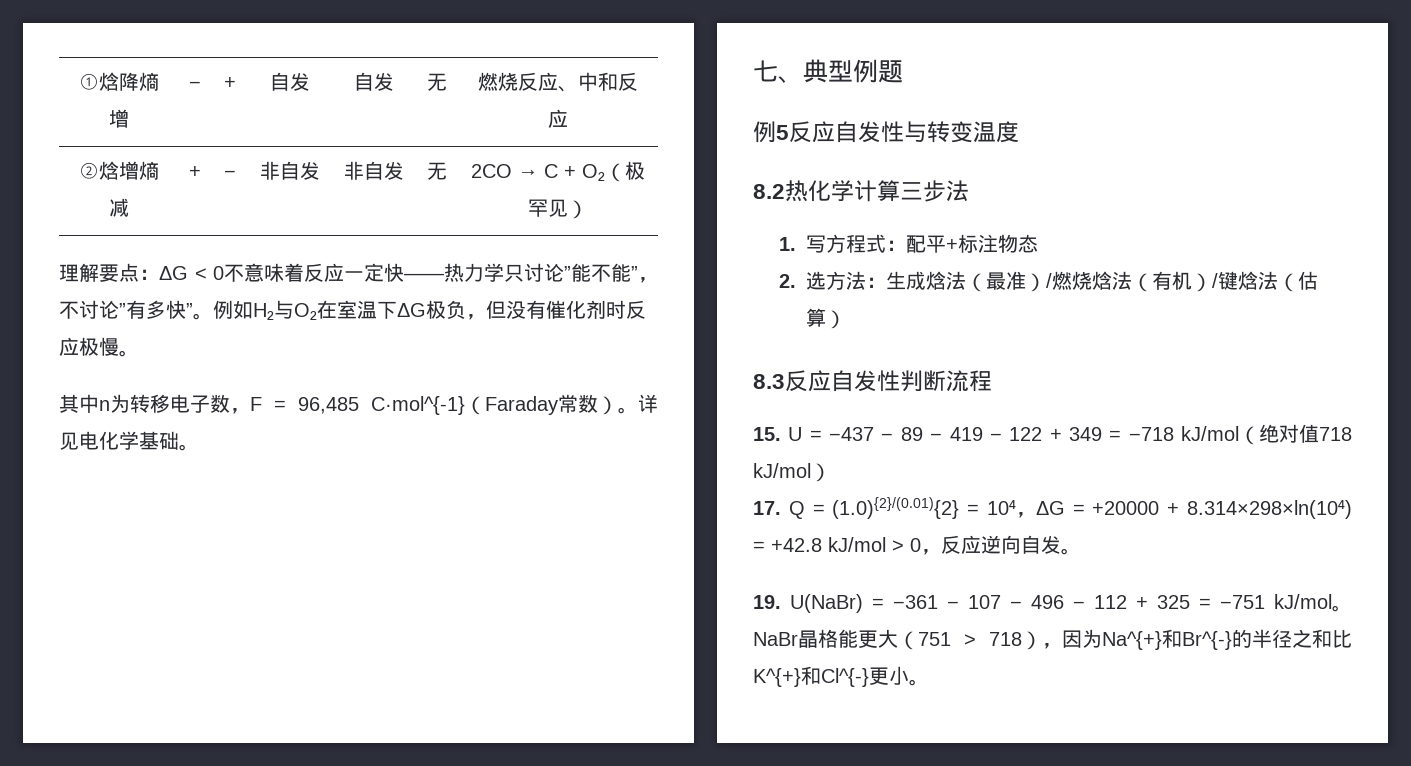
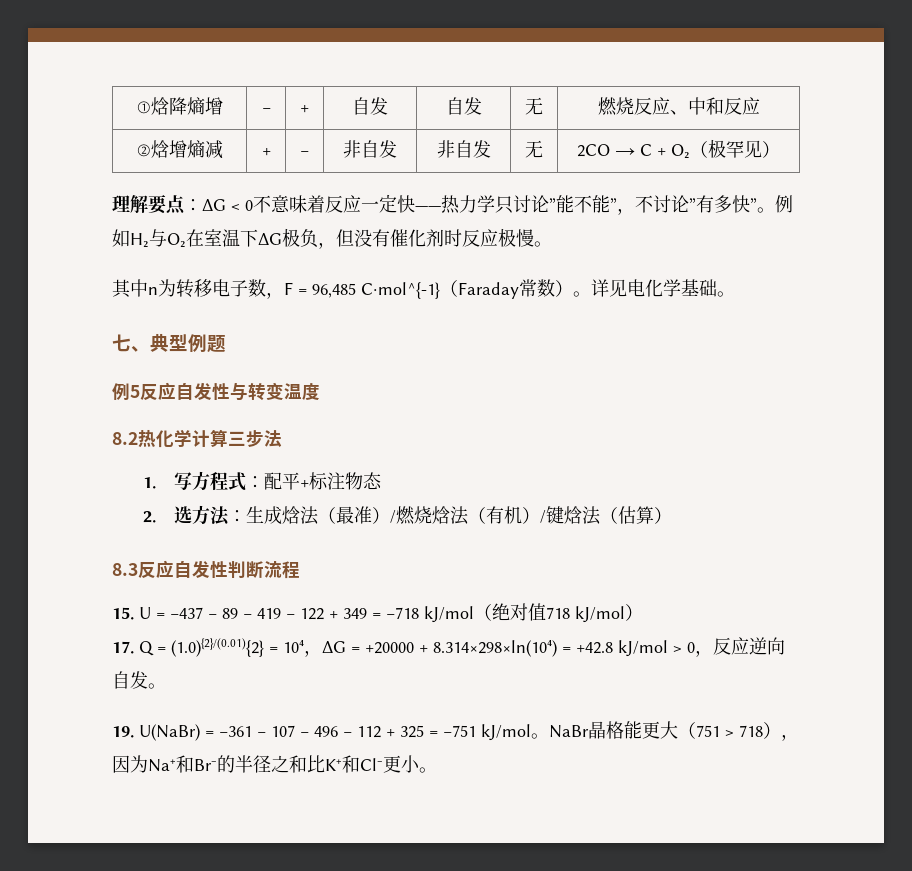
- NaBr晶格能更大（751 > 718），因为Na^{+}和Br^{-}的半径之和比K^{+}和Cl^{-}更小。
+ NaBr晶格能更大（751 > 718），因为Na⁺和Br⁻的半径之和比K⁺和Cl⁻更小。

